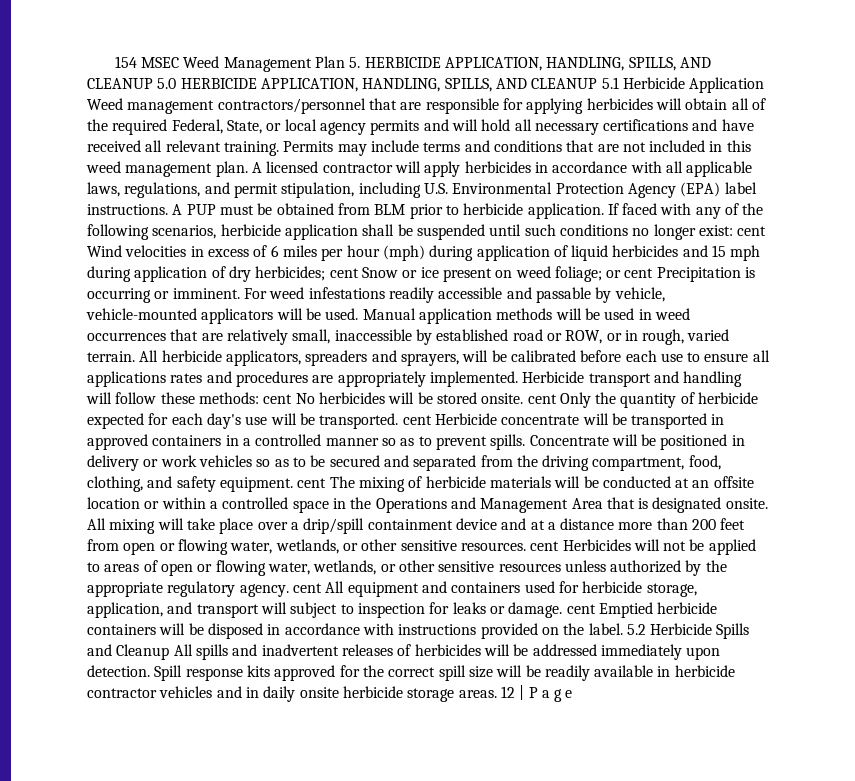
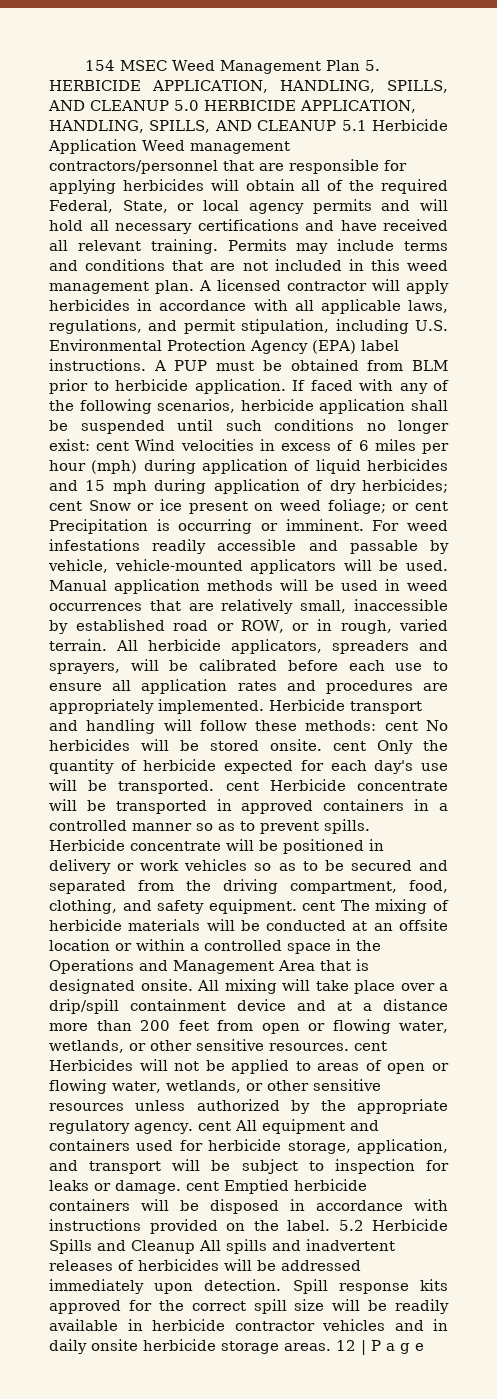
- All herbicide applicators, spreaders and sprayers, will be calibrated before each use to ensure all applications rates and procedures are appropriately implemented.
+ All herbicide applicators, spreaders and sprayers, will be calibrated before each use to ensure all application rates and procedures are appropriately implemented.
- Concentrate will be positioned in delivery or work vehicles so as to be secured and separated from the driving compartment, food, clothing, and safety equipment. cent The mixing of herbicide materials will be conducted at an offsite location or within a controlled space in the Operations and Management Area that is designated onsite.
+ Herbicide concentrate will be positioned in delivery or work vehicles so as to be secured and separated from the driving compartment, food, clothing, and safety equipment. cent The mixing of herbicide materials will be conducted at an offsite location or within a controlled space in the Operations and Management Area that is designated onsite.
- All mixing will take place over a drip/spill containment device and at a distance more than 200 feet from open or flowing water, wetlands, or other sensitive resources. cent Herbicides will not be applied to areas of open or flowing water, wetlands, or other sensitive resources unless authorized by the appropriate regulatory agency. cent All equipment and containers used for herbicide storage, application, and transport will subject to inspection for leaks or damage. cent Emptied herbicide containers will be disposed in accordance with instructions provided on the label.
+ All mixing will take place over a drip/spill containment device and at a distance more than 200 feet from open or flowing water, wetlands, or other sensitive resources. cent Herbicides will not be applied to areas of open or flowing water, wetlands, or other sensitive resources unless authorized by the appropriate regulatory agency. cent All equipment and containers used for herbicide storage, application, and transport will be subject to inspection for leaks or damage. cent Emptied herbicide containers will be disposed in accordance with instructions provided on the label.

